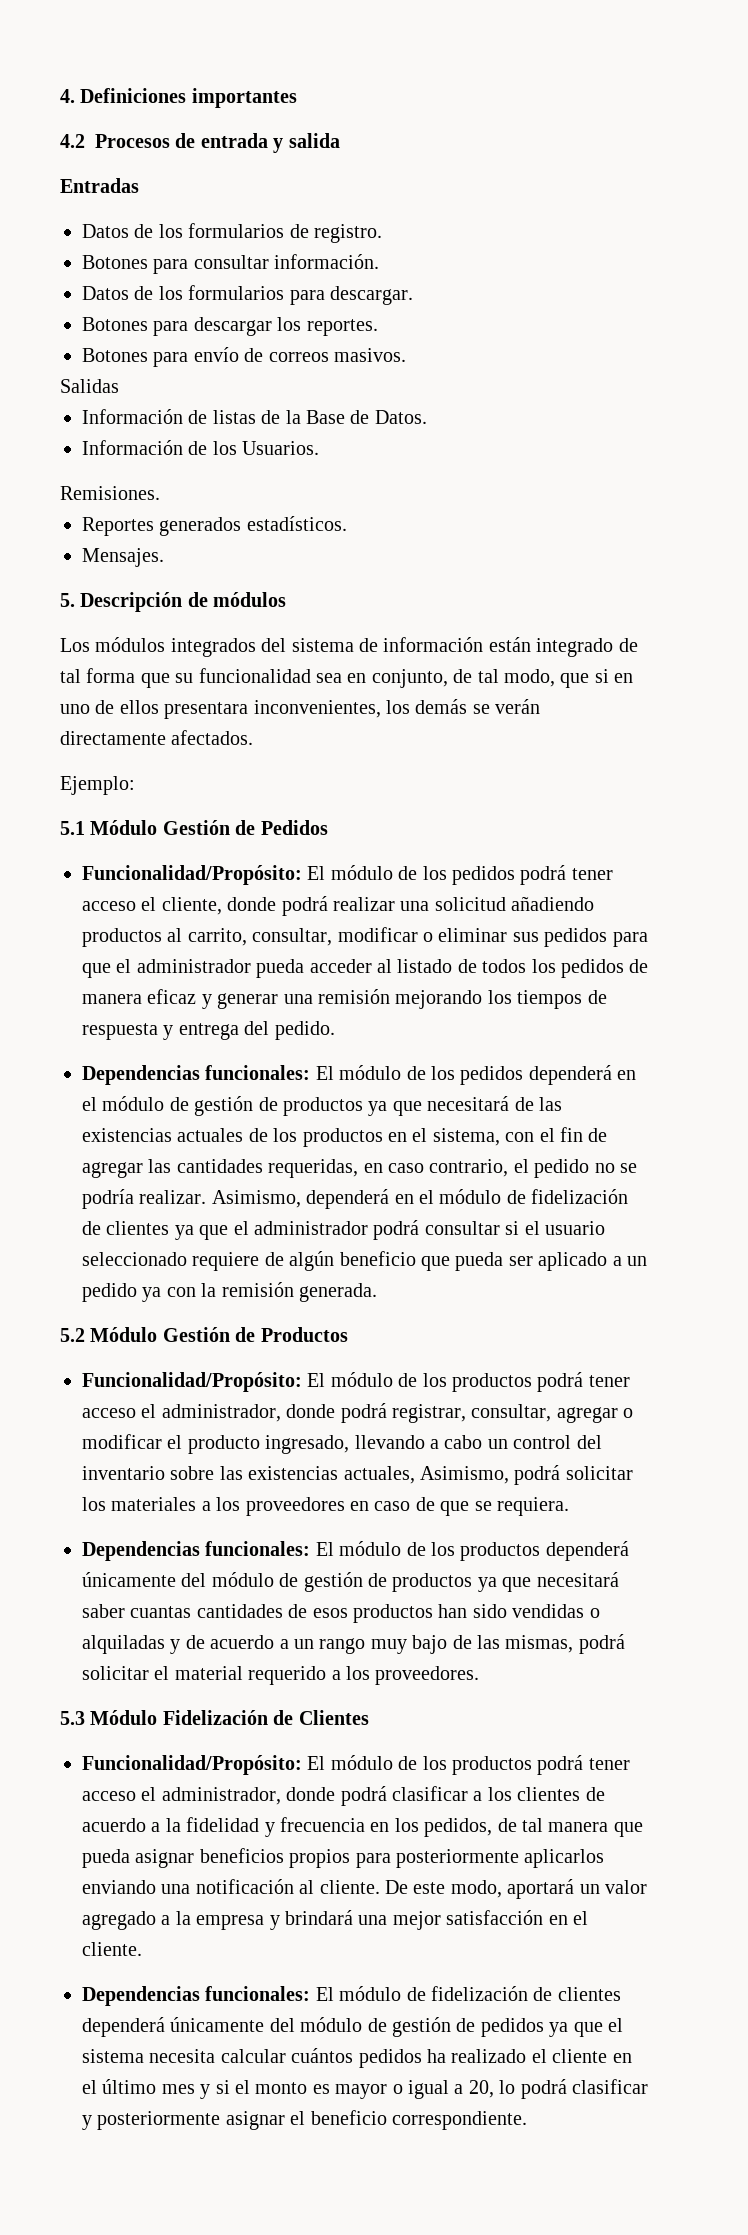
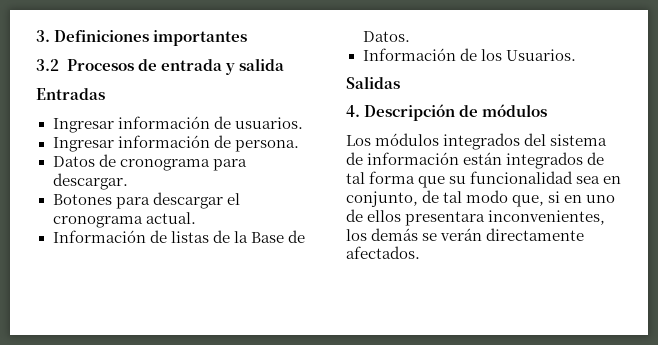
- 4. Definiciones importantes
+ 3. Definiciones importantes
- 4.2 Procesos de entrada y salida
+ 3.2 Procesos de entrada y salida
- Datos de los formularios de registro.
- Botones para consultar información.
- Datos de los formularios para descargar.
+ Ingresar información de usuarios.
+ Ingresar información de persona.
+ Datos de cronograma para descargar.
- Botones para descargar los reportes.
- Botones para envío de correos masivos.
- Salidas
+ Botones para descargar el cronograma actual.
- Remisiones.
- Reportes generados estadísticos.
- Mensajes.
- 5. Descripción de módulos
+ Salidas
+ 4. Descripción de módulos
- Los módulos integrados del sistema de información están integrado de tal forma que su funcionalidad sea en conjunto, de tal modo, que si en uno de ellos presentara inconvenientes, los demás se verán directamente afectados.
+ Los módulos integrados del sistema de información están integrados de tal forma que su funcionalidad sea en conjunto, de tal modo que, si en uno de ellos presentara inconvenientes, los demás se verán directamente afectados.
- Ejemplo:
- 5.1 Módulo Gestión de Pedidos
- Funcionalidad/Propósito: El módulo de los pedidos podrá tener acceso el cliente, donde podrá realizar una solicitud añadiendo productos al carrito, consultar, modificar o eliminar sus pedidos para que el administrador pueda acceder al listado de todos los pedidos de manera eficaz y generar una remisión mejorando los tiempos de respuesta y entrega del pedido.
- Dependencias funcionales: El módulo de los pedidos dependerá en el módulo de gestión de productos ya que necesitará de las existencias actuales de los productos en el sistema, con el fin de agregar las cantidades requeridas, en caso contrario, el pedido no se podría realizar. Asimismo, dependerá en el módulo de fidelización de clientes ya que el administrador podrá consultar si el usuario seleccionado requiere de algún beneficio que pueda ser aplicado a un pedido ya con la remisión generada.
- 5.2 Módulo Gestión de Productos
- Funcionalidad/Propósito: El módulo de los productos podrá tener acceso el administrador, donde podrá registrar, consultar, agregar o modificar el producto ingresado, llevando a cabo un control del inventario sobre las existencias actuales, Asimismo, podrá solicitar los materiales a los proveedores en caso de que se requiera.
- Dependencias funcionales: El módulo de los productos dependerá únicamente del módulo de gestión de productos ya que necesitará saber cuantas cantidades de esos productos han sido vendidas o alquiladas y de acuerdo a un rango muy bajo de las mismas, podrá solicitar el material requerido a los proveedores.
- 5.3 Módulo Fidelización de Clientes
- Funcionalidad/Propósito: El módulo de los productos podrá tener acceso el administrador, donde podrá clasificar a los clientes de acuerdo a la fidelidad y frecuencia en los pedidos, de tal manera que pueda asignar beneficios propios para posteriormente aplicarlos enviando una notificación al cliente. De este modo, aportará un valor agregado a la empresa y brindará una mejor satisfacción en el cliente.
- Dependencias funcionales: El módulo de fidelización de clientes dependerá únicamente del módulo de gestión de pedidos ya que el sistema necesita calcular cuántos pedidos ha realizado el cliente en el último mes y si el monto es mayor o igual a 20, lo podrá clasificar y posteriormente asignar el beneficio correspondiente.

